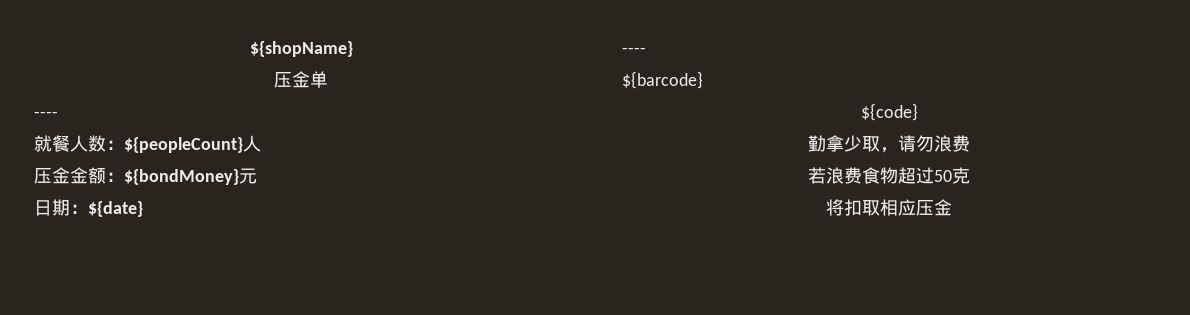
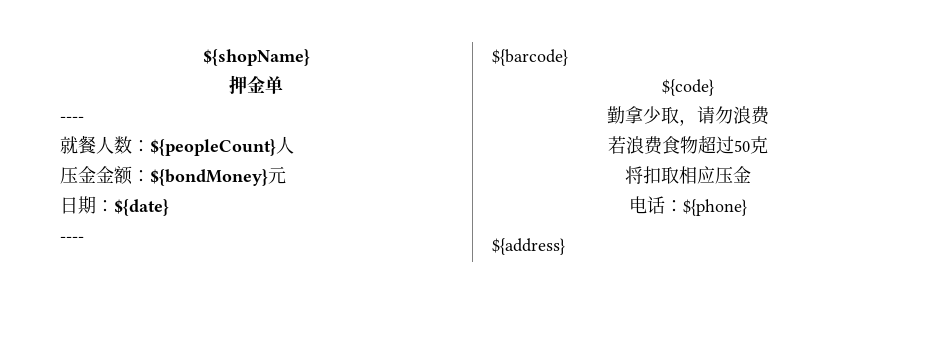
- 压金单
+ 押金单
+ 电话：${phone}
+ ${address}

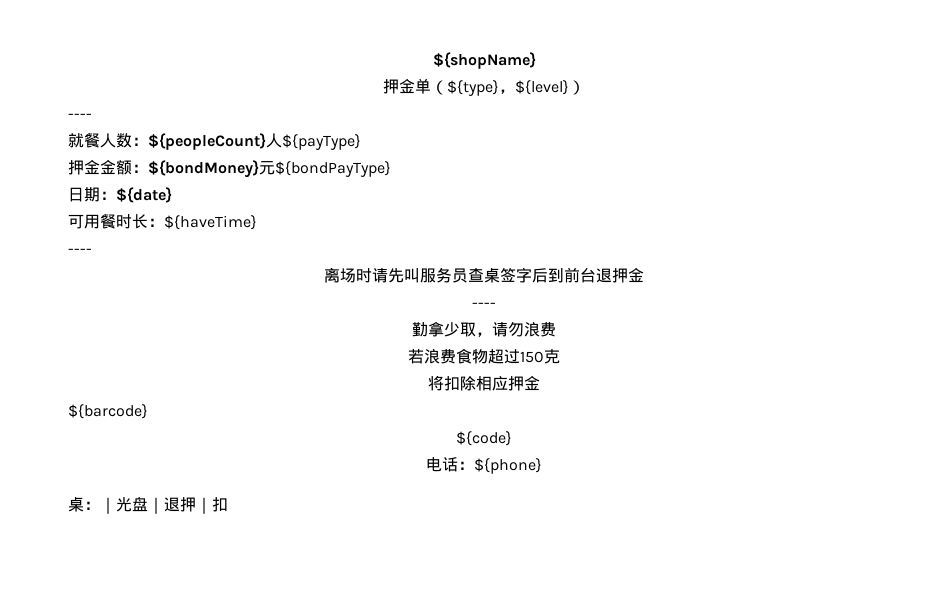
- 押金单
+ 押金单（${type}，${level}）
- 就餐人数：${peopleCount}人
- 压金金额：${bondMoney}元
+ 就餐人数：${peopleCount}人${payType}
+ 押金金额：${bondMoney}元${bondPayType}
  日期：${date}
+ 可用餐时长：${haveTime}
  ----
- ${barcode}
- ${code}
+ 离场时请先叫服务员查桌签字后到前台退押金
+ ----
- 若浪费食物超过50克
+ 若浪费食物超过150克
- 将扣取相应压金
+ 将扣除相应押金
+ ${barcode}
+ ${code}
- ${address}
+ 桌：｜光盘｜退押｜扣

